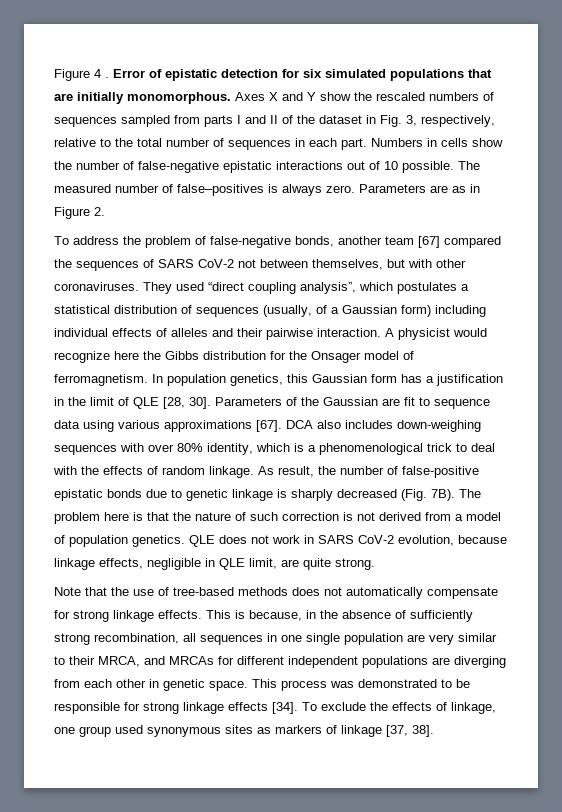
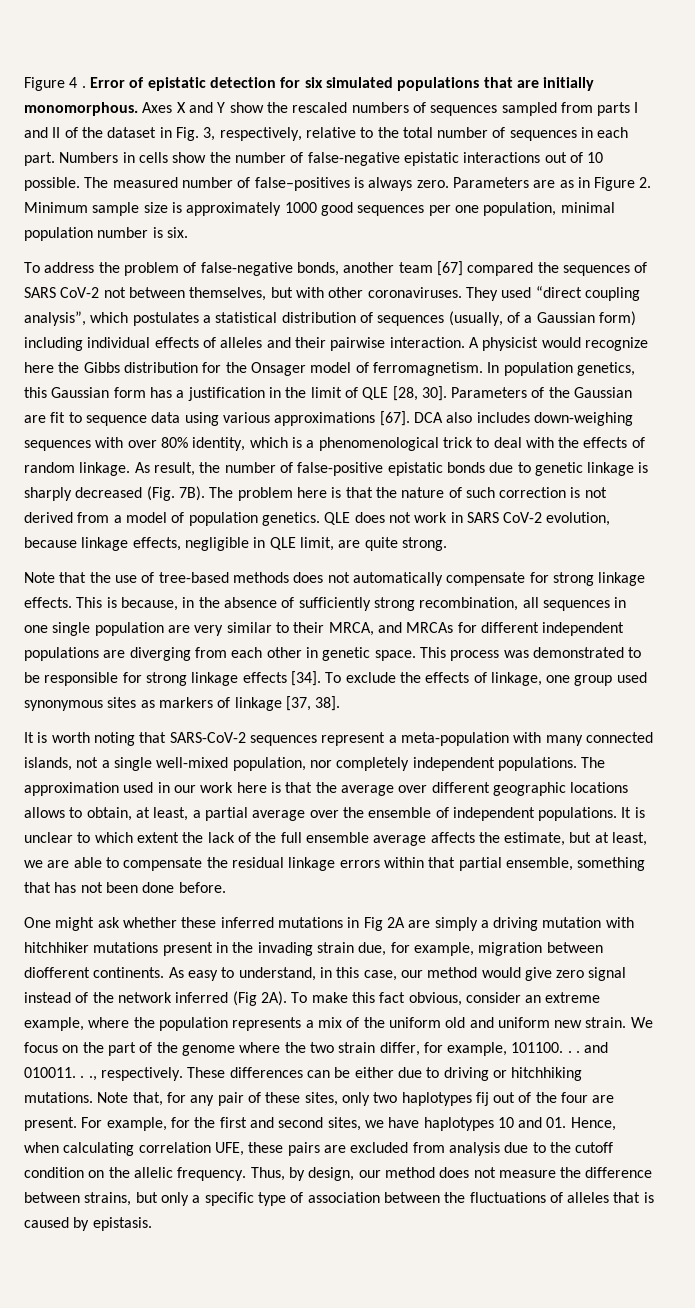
- Parameters are as in Figure 2.
+ Parameters are as in Figure 2. Minimum sample size is approximately 1000 good sequences per one population, minimal population number is six.
+ It is worth noting that SARS-CoV-2 sequences represent a meta-population with many connected islands, not a single well-mixed population, nor completely independent populations. The approximation used in our work here is that the average over different geographic locations allows to obtain, at least, a partial average over the ensemble of independent populations. It is unclear to which extent the lack of the full ensemble average affects the estimate, but at least, we are able to compensate the residual linkage errors within that partial ensemble, something that has not been done before.
+ One might ask whether these inferred mutations in Fig 2A are simply a driving mutation with hitchhiker mutations present in the invading strain due, for example, migration between diofferent continents. As easy to understand, in this case, our method would give zero signal instead of the network inferred (Fig 2A). To make this fact obvious, consider an extreme example, where the population represents a mix of the uniform old and uniform new strain. We focus on the part of the genome where the two strain differ, for example, 101100. . . and 010011. . ., respectively. These differences can be either due to driving or hitchhiking mutations. Note that, for any pair of these sites, only two haplotypes fij out of the four are present. For example, for the first and second sites, we have haplotypes 10 and 01. Hence, when calculating correlation UFE, these pairs are excluded from analysis due to the cutoff condition on the allelic frequency. Thus, by design, our method does not measure the difference between strains, but only a specific type of association between the fluctuations of alleles that is caused by epistasis.

